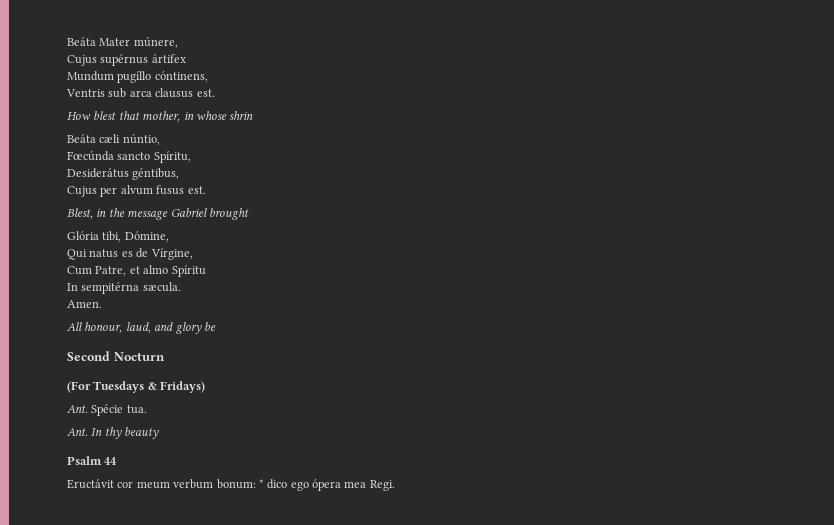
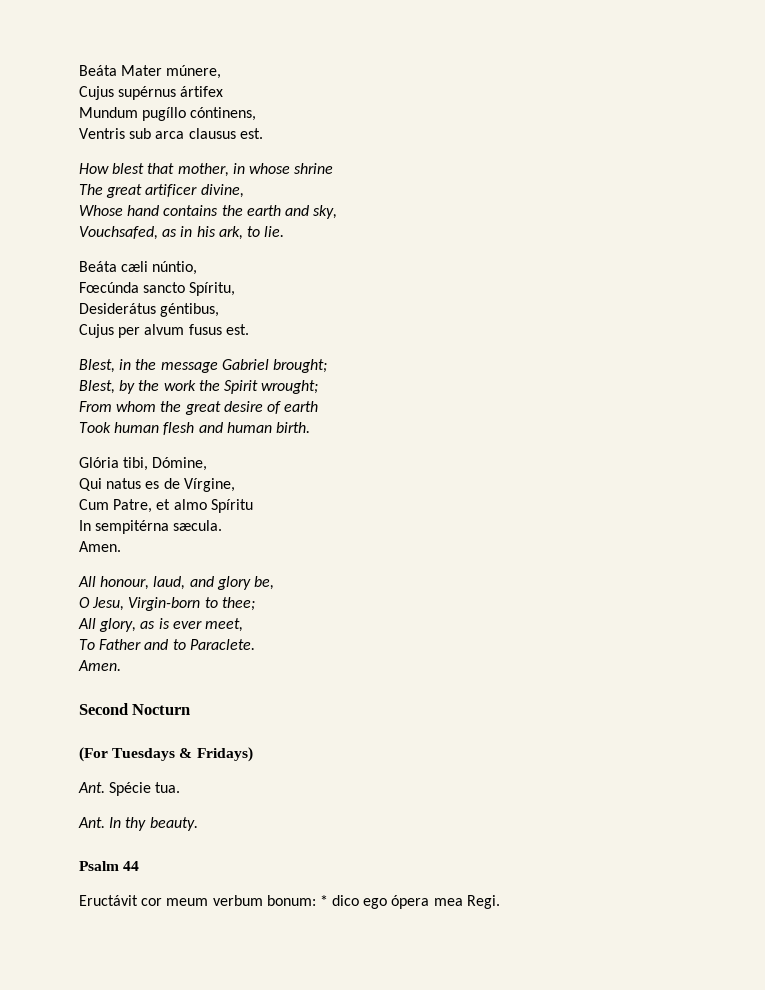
- How blest that mother, in whose shrin
+ How blest that mother, in whose shrine
+ The great artificer divine,
+ Whose hand contains the earth and sky,
+ Vouchsafed, as in his ark, to lie.
- Blest, in the message Gabriel brought
+ Blest, in the message Gabriel brought;
+ Blest, by the work the Spirit wrought;
+ From whom the great desire of earth
+ Took human flesh and human birth.
- All honour, laud, and glory be
+ All honour, laud, and glory be,
+ O Jesu, Virgin-born to thee;
+ All glory, as is ever meet,
+ To Father and to Paraclete.
+ Amen.
- Ant. In thy beauty
+ Ant. In thy beauty.

